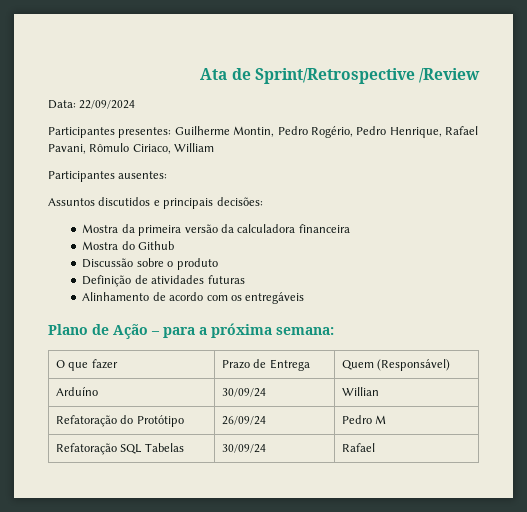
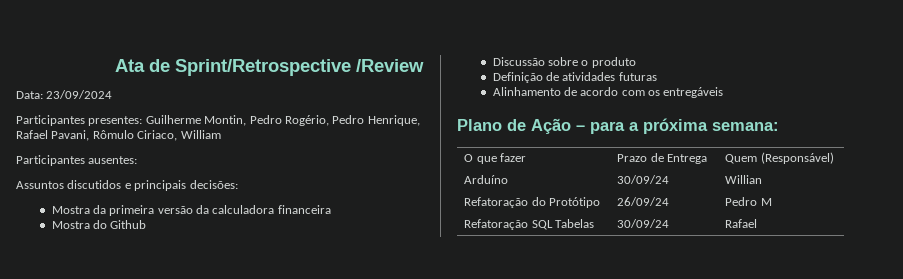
- Data: 22/09/2024
+ Data: 23/09/2024

